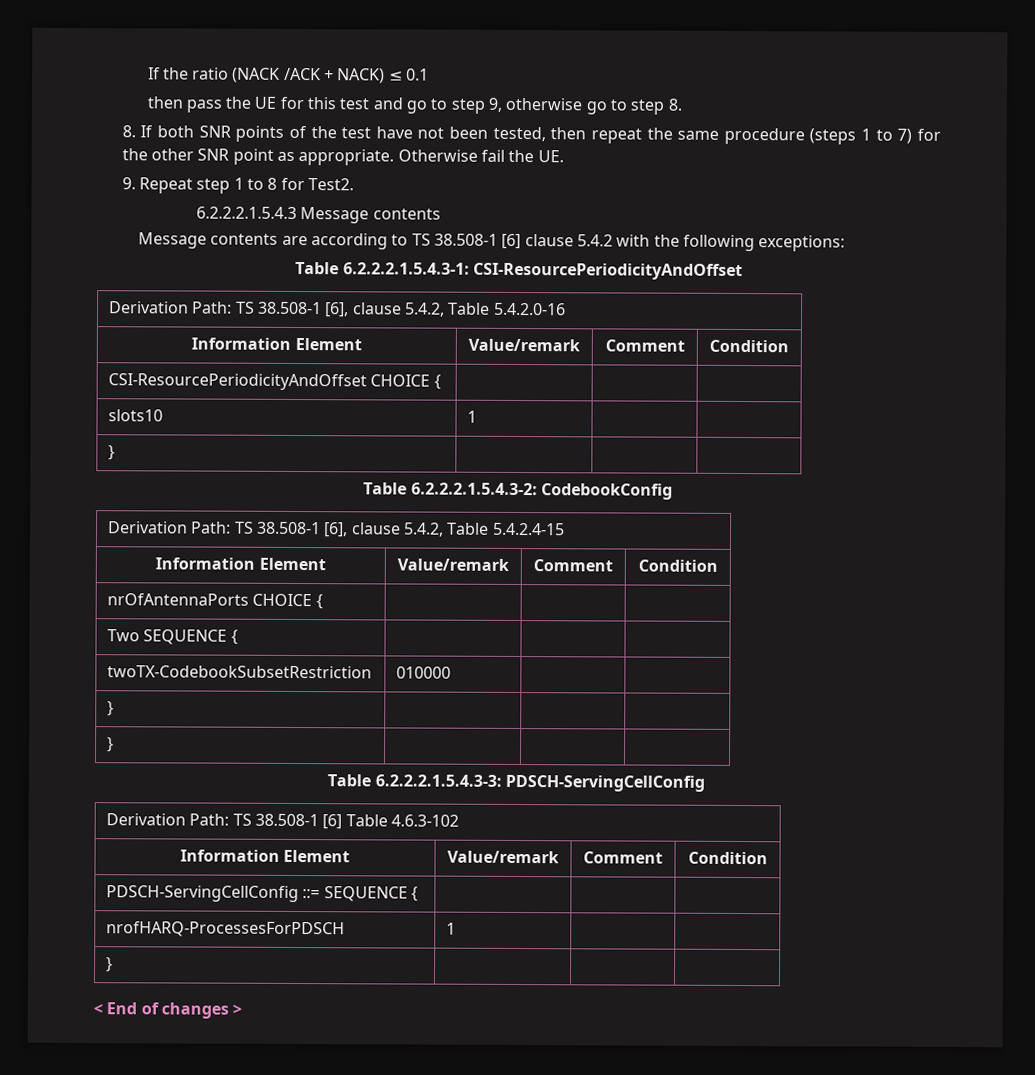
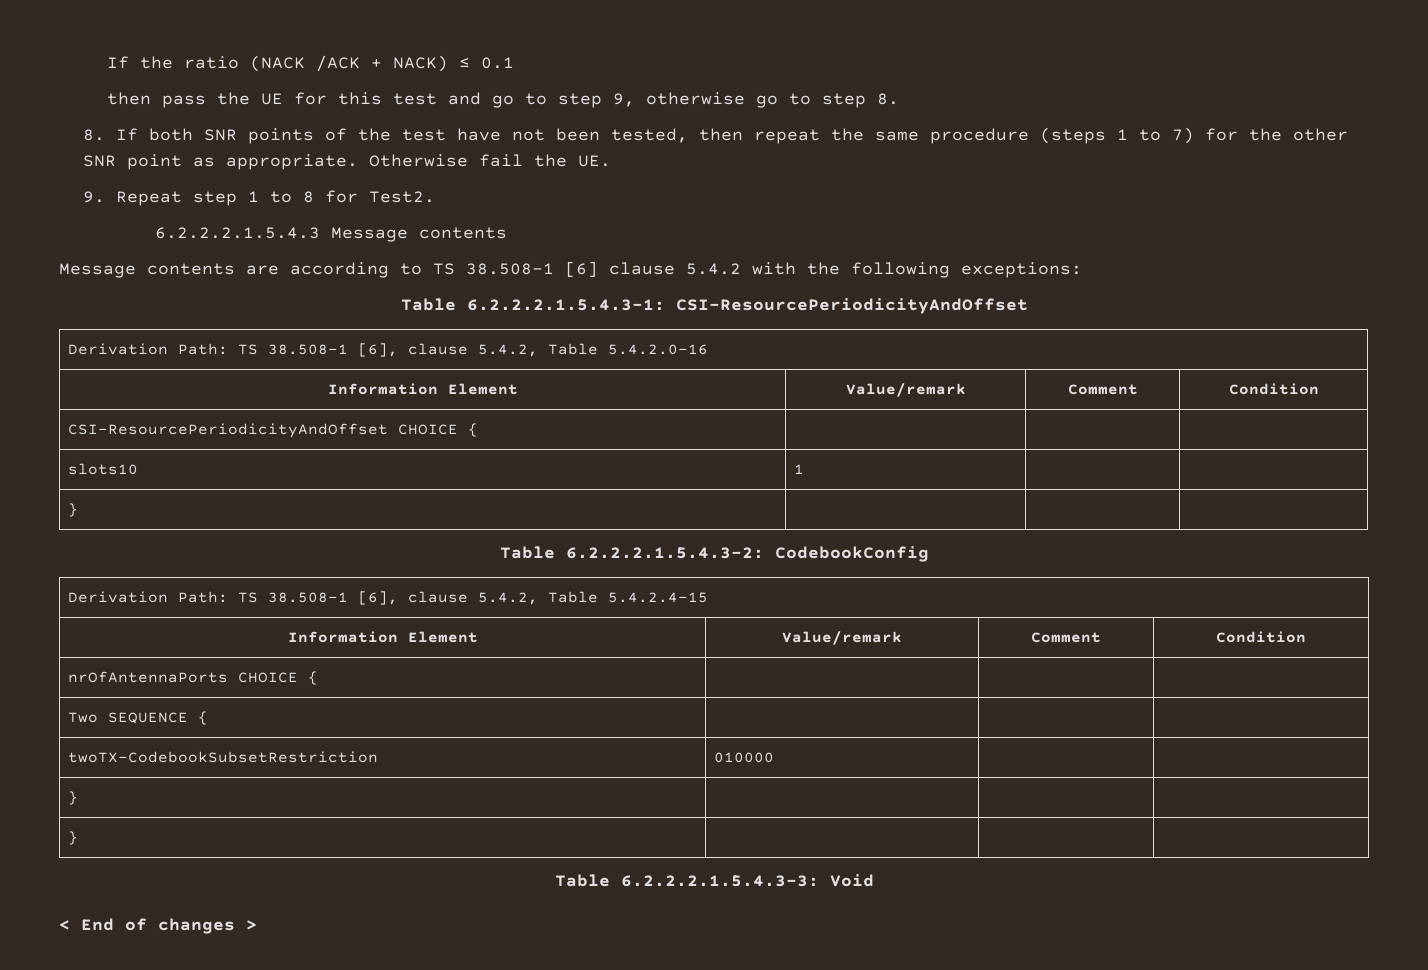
- Table 6.2.2.2.1.5.4.3-3: PDSCH-ServingCellConfig
- Derivation Path: TS 38.508-1 [6] Table 4.6.3-102
- Information Element | Value/remark | Comment | Condition
- PDSCH-ServingCellConfig ::= SEQUENCE { | | |
- nrofHARQ-ProcessesForPDSCH | 1 | |
- } | | |
+ Table 6.2.2.2.1.5.4.3-3: Void

